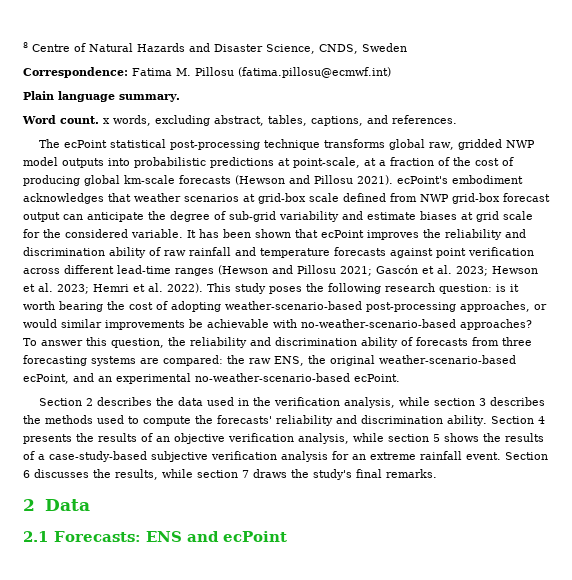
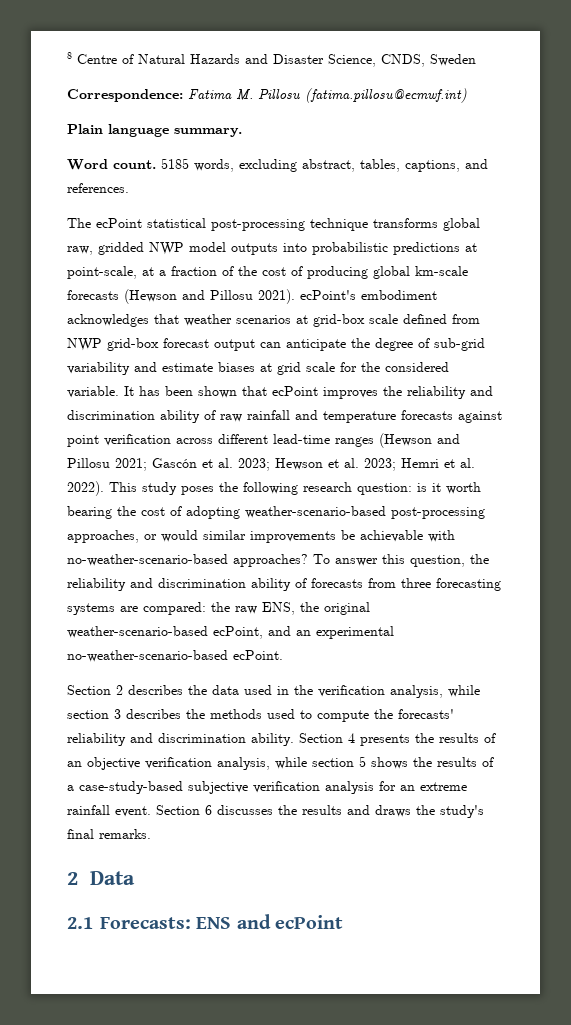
- Word count. x words, excluding abstract, tables, captions, and references.
+ Word count. 5185 words, excluding abstract, tables, captions, and references.
- Section 6 discusses the results, while section 7 draws the study's final remarks.
+ Section 6 discusses the results and draws the study's final remarks.

